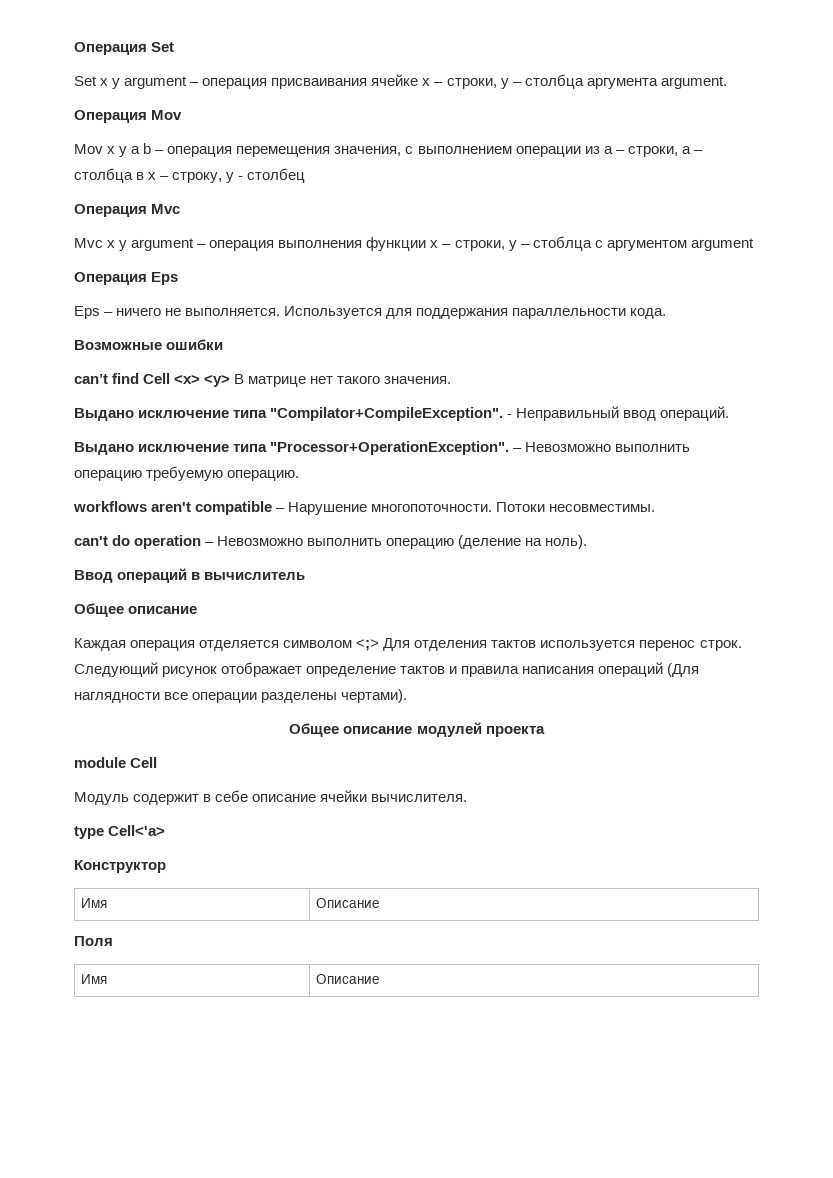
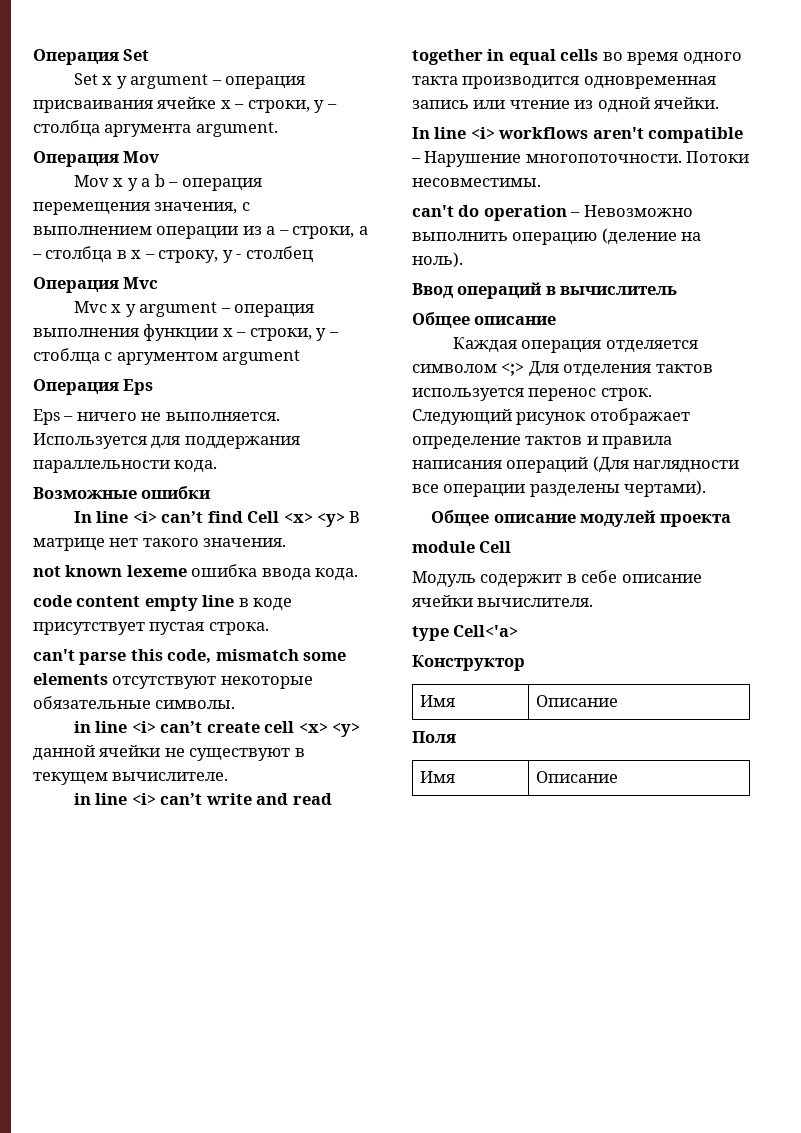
- сan’t find Cell <x> <y> В матрице нет такого значения.
+ In line <i> сan’t find Cell <x> <y> В матрице нет такого значения.
- Выдано исключение типа "Compilator+CompileException". - Неправильный ввод операций.
- Выдано исключение типа "Processor+OperationException". – Невозможно выполнить операцию требуемую операцию.
- workflows aren't compatible – Нарушение многопоточности.
+ not known lexeme ошибка ввода кода.
+ code content empty line в коде присутствует пустая строка.
+ can't parse this code, mismatch some elements отсутствуют некоторые обязательные символы.
+ in line <i> can’t create cell <x> <y> данной ячейки не существуют в текущем вычислителе.
+ in line <i> can’t write and read together in equal cells во время одного такта производится одновременная запись или чтение из одной ячейки.
+ In line <i> workflows aren't compatible – Нарушение многопоточности.

